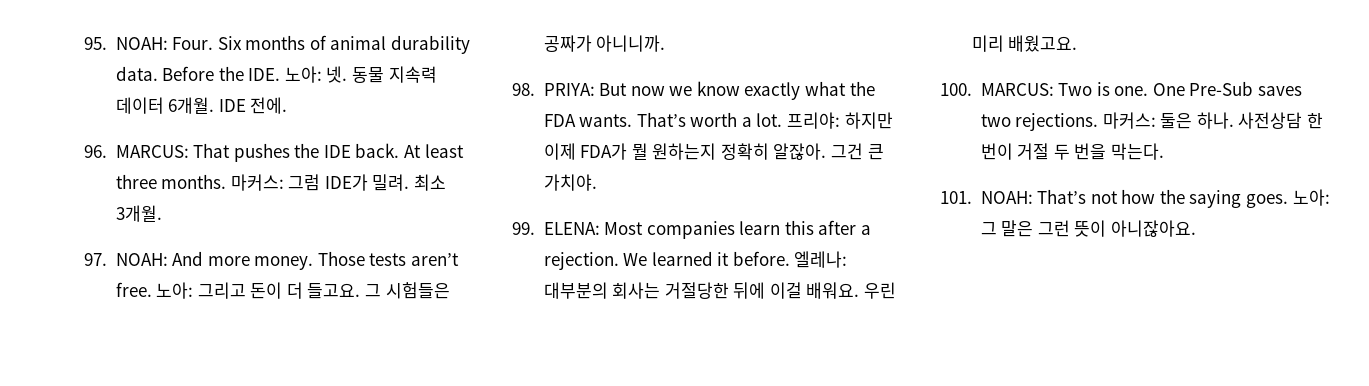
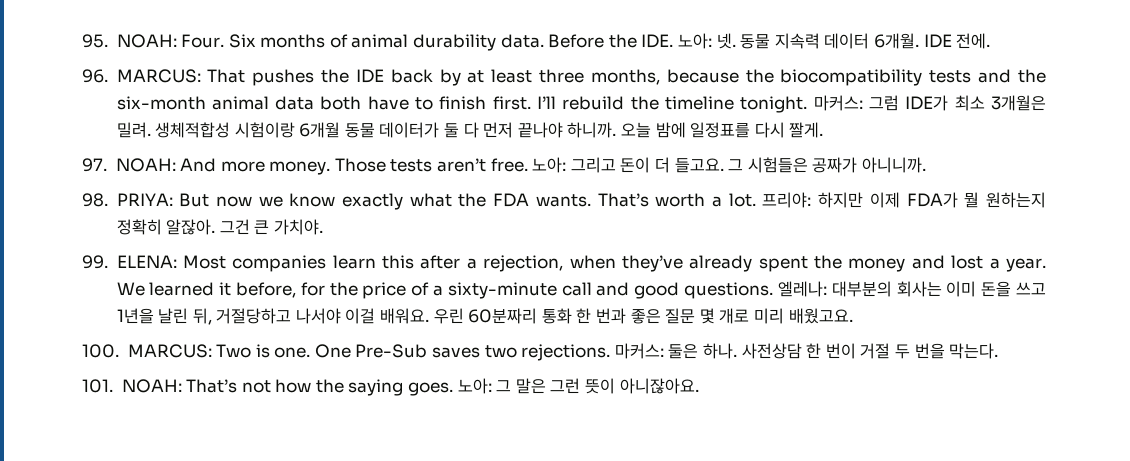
- 96. MARCUS: That pushes the IDE back. At least three months. 마커스: 그럼 IDE가 밀려. 최소 3개월.
+ 96. MARCUS: That pushes the IDE back by at least three months, because the biocompatibility tests and the six-month animal data both have to finish first. I’ll rebuild the timeline tonight. 마커스: 그럼 IDE가 최소 3개월은 밀려. 생체적합성 시험이랑 6개월 동물 데이터가 둘 다 먼저 끝나야 하니까. 오늘 밤에 일정표를 다시 짤게.
- 99. ELENA: Most companies learn this after a rejection. We learned it before. 엘레나: 대부분의 회사는 거절당한 뒤에 이걸 배워요. 우린 미리 배웠고요.
+ 99. ELENA: Most companies learn this after a rejection, when they’ve already spent the money and lost a year. We learned it before, for the price of a sixty-minute call and good questions. 엘레나: 대부분의 회사는 이미 돈을 쓰고 1년을 날린 뒤, 거절당하고 나서야 이걸 배워요. 우린 60분짜리 통화 한 번과 좋은 질문 몇 개로 미리 배웠고요.

